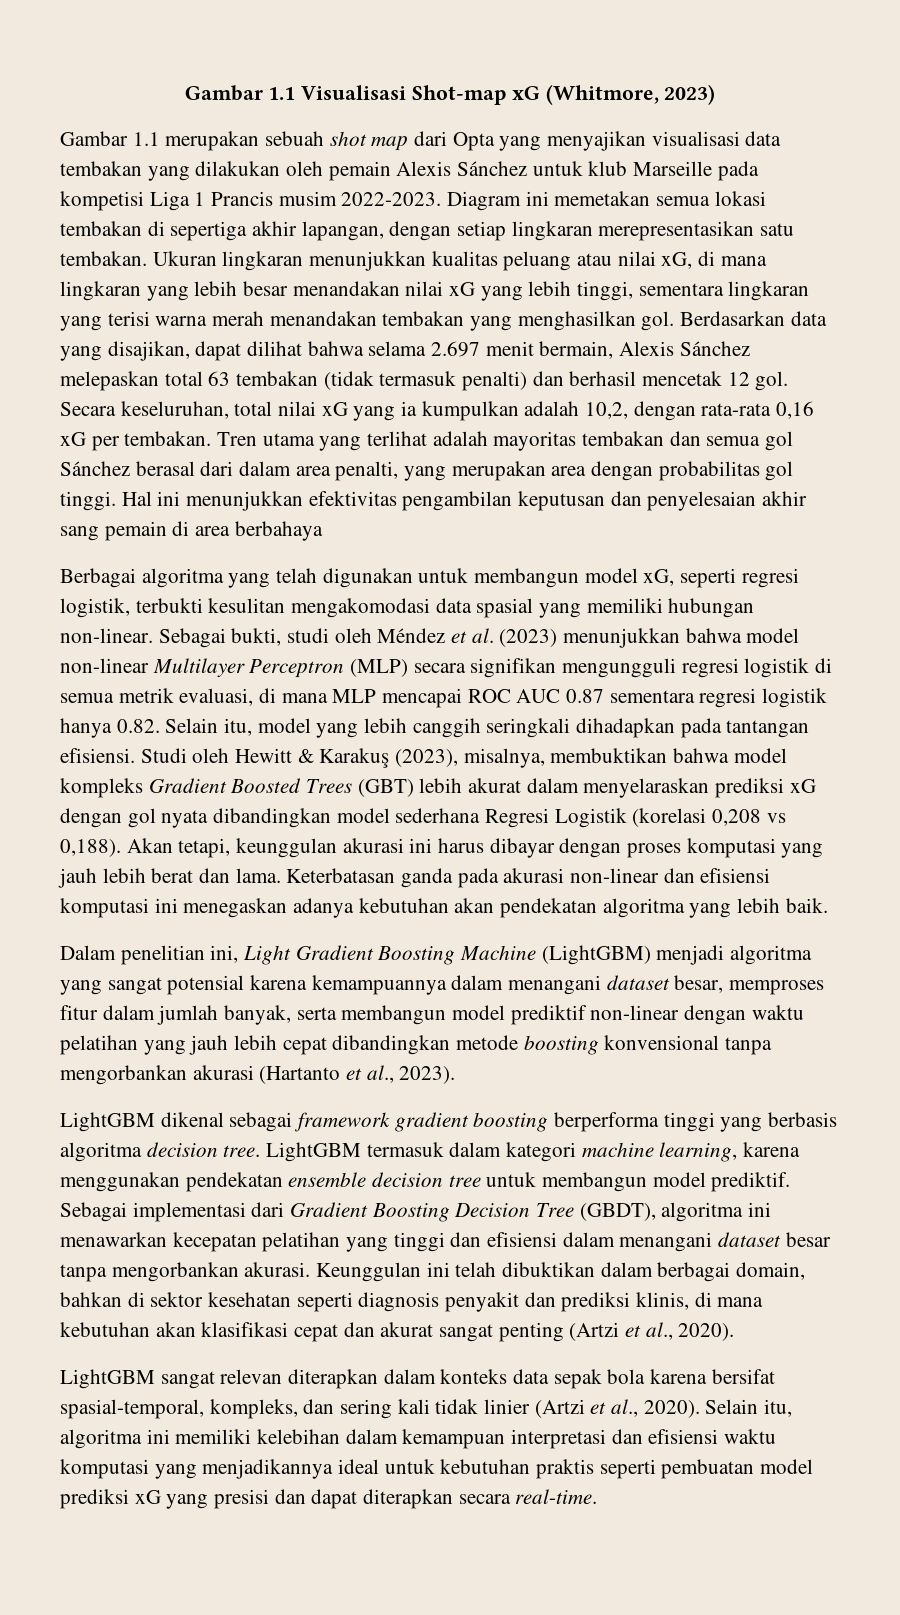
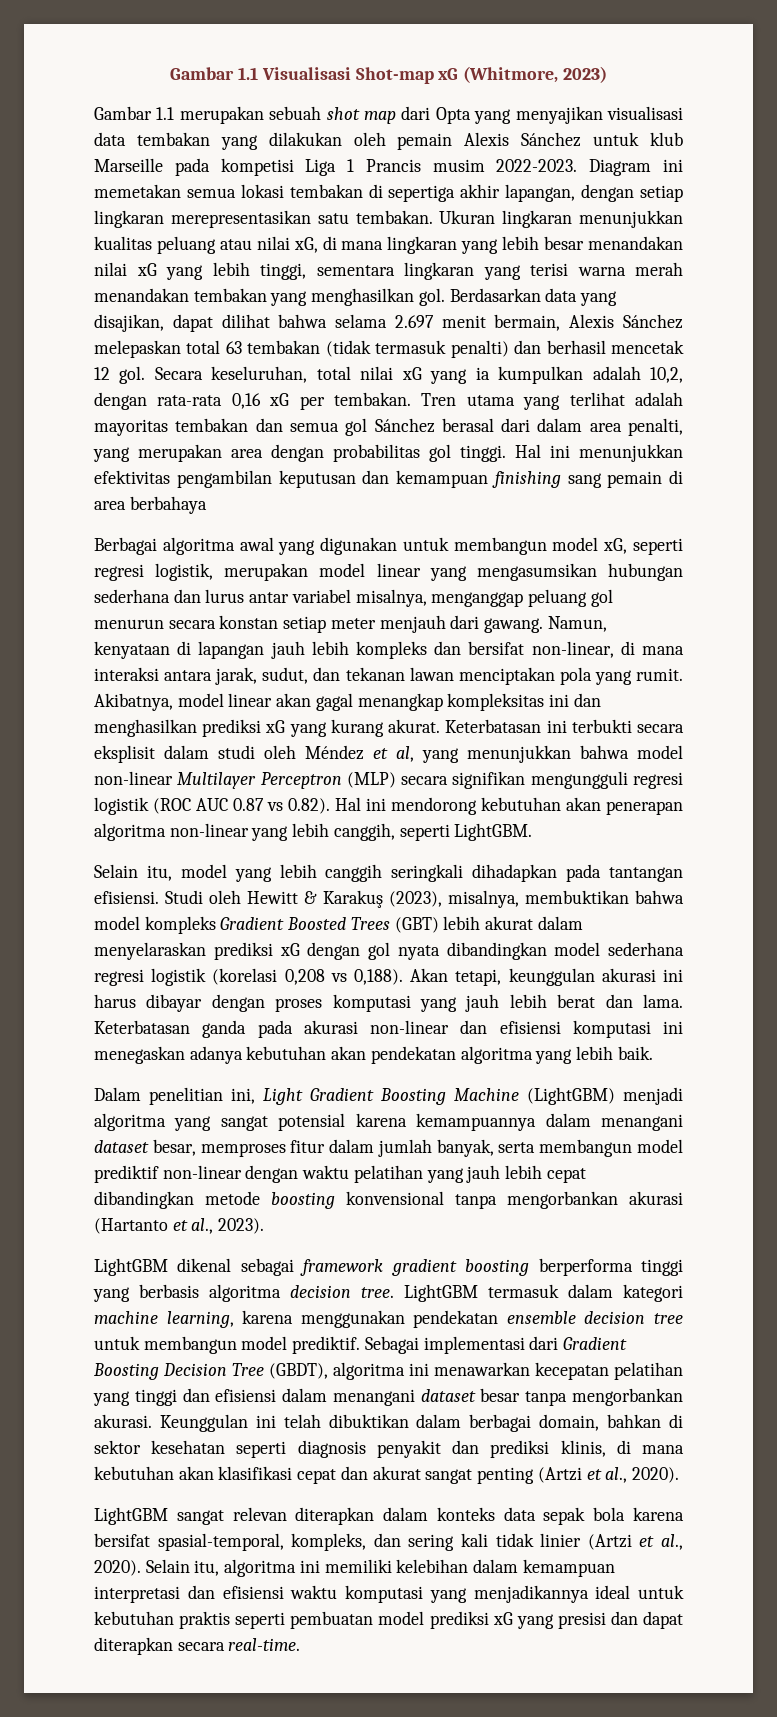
- Hal ini menunjukkan efektivitas pengambilan keputusan dan penyelesaian akhir sang pemain di area berbahaya
+ Hal ini menunjukkan efektivitas pengambilan keputusan dan kemampuan finishing sang pemain di area berbahaya
- Berbagai algoritma yang telah digunakan untuk membangun model xG, seperti regresi logistik, terbukti kesulitan mengakomodasi data spasial yang memiliki hubungan non-linear. Sebagai bukti, studi oleh Méndez et al. (2023) menunjukkan bahwa model non-linear Multilayer Perceptron (MLP) secara signifikan mengungguli regresi logistik di semua metrik evaluasi, di mana MLP mencapai ROC AUC 0.87 sementara regresi logistik hanya 0.82. Selain itu, model yang lebih canggih seringkali dihadapkan pada tantangan efisiensi.
+ Berbagai algoritma awal yang digunakan untuk membangun model xG, seperti regresi logistik, merupakan model linear yang mengasumsikan hubungan sederhana dan lurus antar variabel misalnya, menganggap peluang gol menurun secara konstan setiap meter menjauh dari gawang. Namun, kenyataan di lapangan jauh lebih kompleks dan bersifat non-linear, di mana interaksi antara jarak, sudut, dan tekanan lawan menciptakan pola yang rumit. Akibatnya, model linear akan gagal menangkap kompleksitas ini dan menghasilkan prediksi xG yang kurang akurat. Keterbatasan ini terbukti secara eksplisit dalam studi oleh Méndez et al, yang menunjukkan bahwa model non-linear Multilayer Perceptron (MLP) secara signifikan mengungguli regresi logistik (ROC AUC 0.87 vs 0.82). Hal ini mendorong kebutuhan akan penerapan algoritma non-linear yang lebih canggih, seperti LightGBM.
+ Selain itu, model yang lebih canggih seringkali dihadapkan pada tantangan efisiensi.
- Studi oleh Hewitt & Karakuş (2023), misalnya, membuktikan bahwa model kompleks Gradient Boosted Trees (GBT) lebih akurat dalam menyelaraskan prediksi xG dengan gol nyata dibandingkan model sederhana Regresi Logistik (korelasi 0,208 vs 0,188).
+ Studi oleh Hewitt & Karakuş (2023), misalnya, membuktikan bahwa model kompleks Gradient Boosted Trees (GBT) lebih akurat dalam menyelaraskan prediksi xG dengan gol nyata dibandingkan model sederhana regresi logistik (korelasi 0,208 vs 0,188).

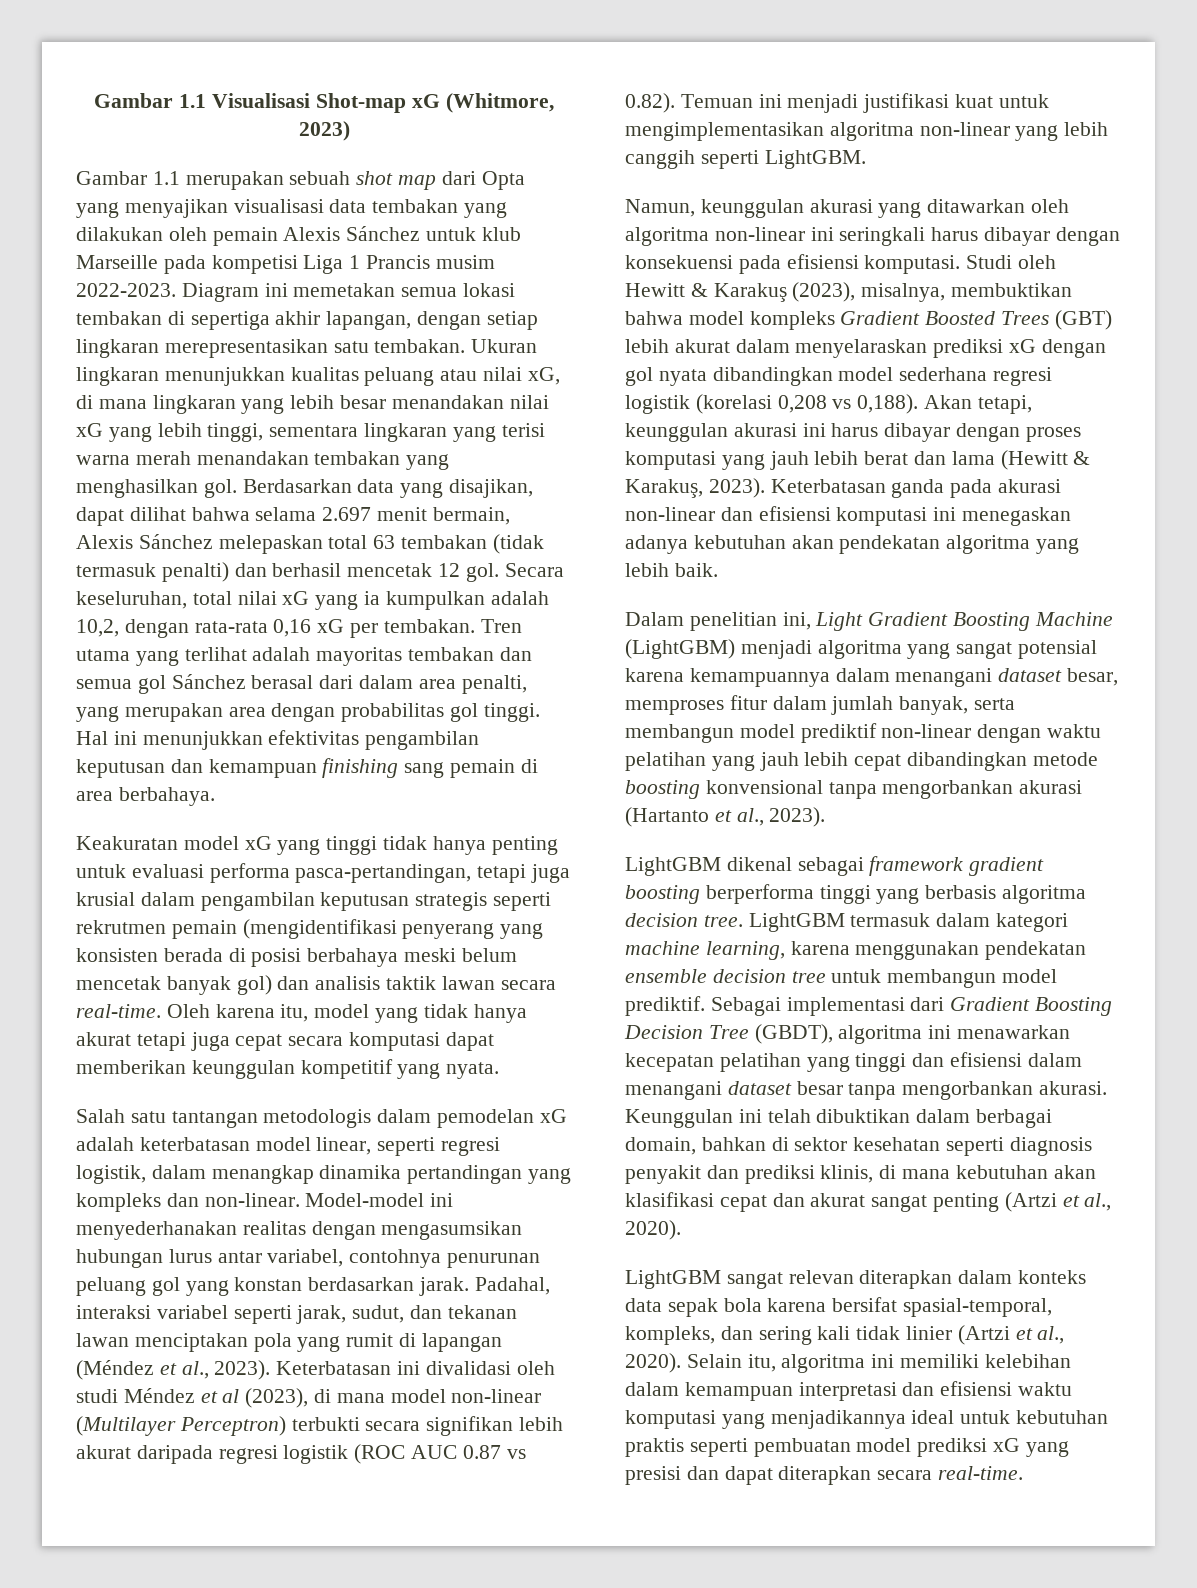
- Hal ini menunjukkan efektivitas pengambilan keputusan dan kemampuan finishing sang pemain di area berbahaya
- Berbagai algoritma awal yang digunakan untuk membangun model xG, seperti regresi logistik, merupakan model linear yang mengasumsikan hubungan sederhana dan lurus antar variabel misalnya, menganggap peluang gol menurun secara konstan setiap meter menjauh dari gawang. Namun, kenyataan di lapangan jauh lebih kompleks dan bersifat non-linear, di mana interaksi antara jarak, sudut, dan tekanan lawan menciptakan pola yang rumit. Akibatnya, model linear akan gagal menangkap kompleksitas ini dan menghasilkan prediksi xG yang kurang akurat. Keterbatasan ini terbukti secara eksplisit dalam studi oleh Méndez et al, yang menunjukkan bahwa model non-linear Multilayer Perceptron (MLP) secara signifikan mengungguli regresi logistik (ROC AUC 0.87 vs 0.82). Hal ini mendorong kebutuhan akan penerapan algoritma non-linear yang lebih canggih, seperti LightGBM.
+ Hal ini menunjukkan efektivitas pengambilan keputusan dan kemampuan finishing sang pemain di area berbahaya.
+ Keakuratan model xG yang tinggi tidak hanya penting untuk evaluasi performa pasca-pertandingan, tetapi juga krusial dalam pengambilan keputusan strategis seperti rekrutmen pemain (mengidentifikasi penyerang yang konsisten berada di posisi berbahaya meski belum mencetak banyak gol) dan analisis taktik lawan secara real-time. Oleh karena itu, model yang tidak hanya akurat tetapi juga cepat secara komputasi dapat memberikan keunggulan kompetitif yang nyata.
+ Salah satu tantangan metodologis dalam pemodelan xG adalah keterbatasan model linear, seperti regresi logistik, dalam menangkap dinamika pertandingan yang kompleks dan non-linear. Model-model ini menyederhanakan realitas dengan mengasumsikan hubungan lurus antar variabel, contohnya penurunan peluang gol yang konstan berdasarkan jarak. Padahal, interaksi variabel seperti jarak, sudut, dan tekanan lawan menciptakan pola yang rumit di lapangan (Méndez et al., 2023). Keterbatasan ini divalidasi oleh studi Méndez et al (2023), di mana model non-linear (Multilayer Perceptron) terbukti secara signifikan lebih akurat daripada regresi logistik (ROC AUC 0.87 vs 0.82). Temuan ini menjadi justifikasi kuat untuk mengimplementasikan algoritma non-linear yang lebih canggih seperti LightGBM.
- Selain itu, model yang lebih canggih seringkali dihadapkan pada tantangan efisiensi.
+ Namun, keunggulan akurasi yang ditawarkan oleh algoritma non-linear ini seringkali harus dibayar dengan konsekuensi pada efisiensi komputasi.
- Akan tetapi, keunggulan akurasi ini harus dibayar dengan proses komputasi yang jauh lebih berat dan lama.
+ Akan tetapi, keunggulan akurasi ini harus dibayar dengan proses komputasi yang jauh lebih berat dan lama (Hewitt & Karakuş, 2023).

